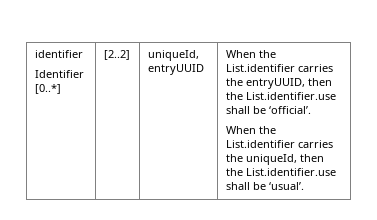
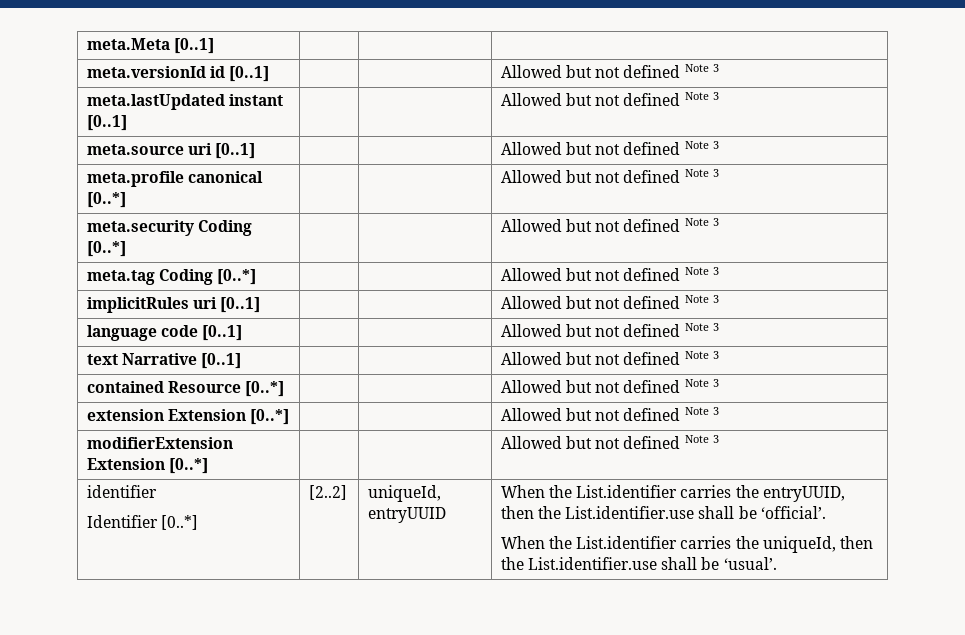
+ meta.Meta [0..1] | | |
+ meta.versionId id [0..1] | | | Allowed but not defined Note 3
+ meta.lastUpdated instant [0..1] | | | Allowed but not defined Note 3
+ meta.source uri [0..1] | | | Allowed but not defined Note 3
+ meta.profile canonical [0..*] | | | Allowed but not defined Note 3
+ meta.security Coding [0..*] | | | Allowed but not defined Note 3
+ meta.tag Coding [0..*] | | | Allowed but not defined Note 3
+ implicitRules uri [0..1] | | | Allowed but not defined Note 3
+ language code [0..1] | | | Allowed but not defined Note 3
+ text Narrative [0..1] | | | Allowed but not defined Note 3
+ contained Resource [0..*] | | | Allowed but not defined Note 3
+ extension Extension [0..*] | | | Allowed but not defined Note 3
+ modifierExtension Extension [0..*] | | | Allowed but not defined Note 3

